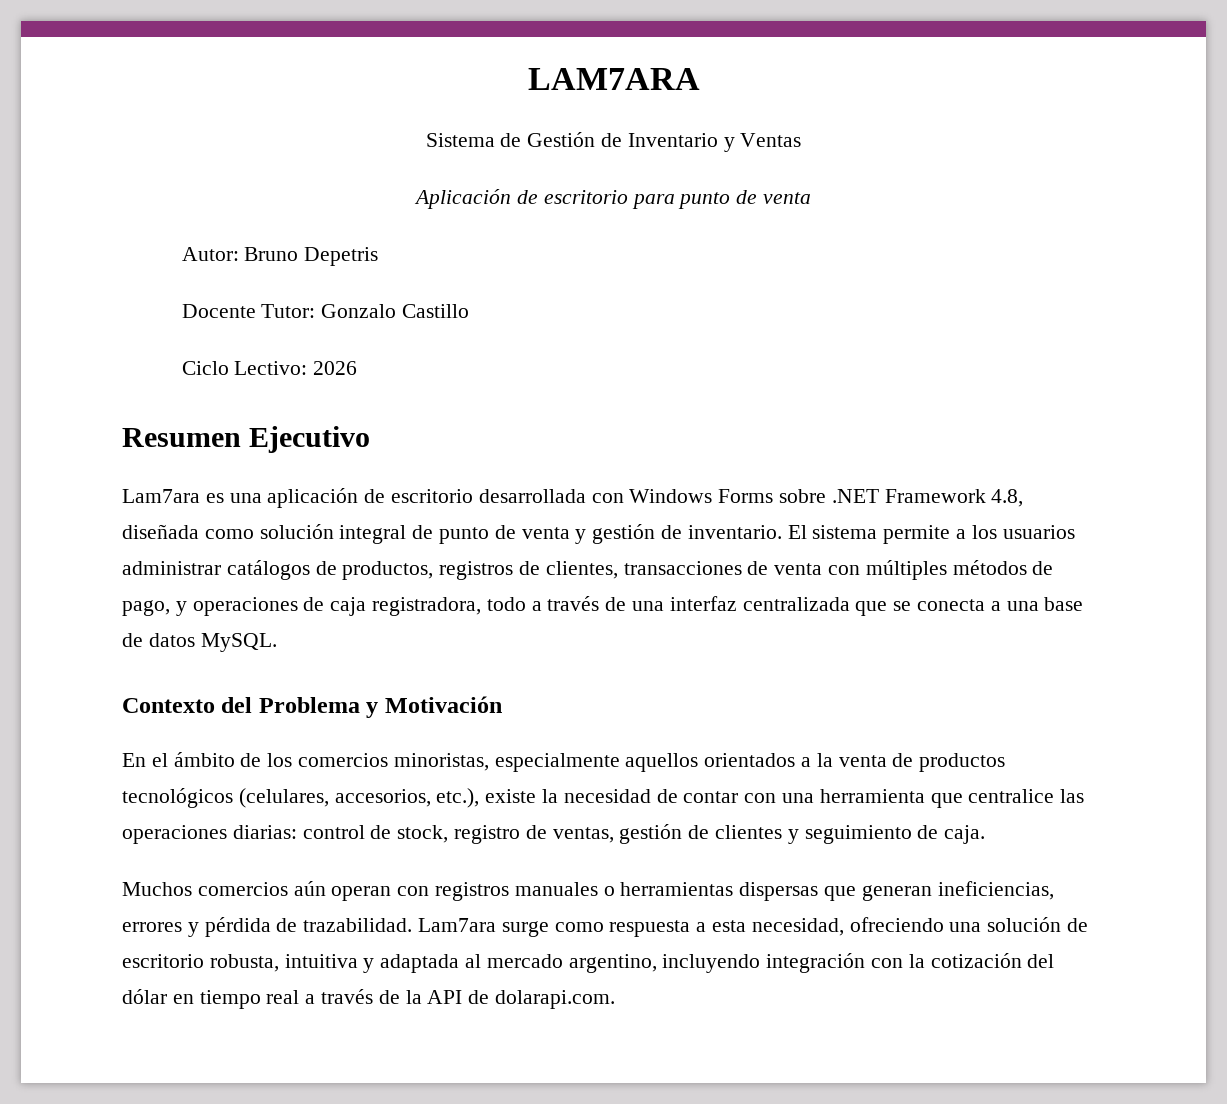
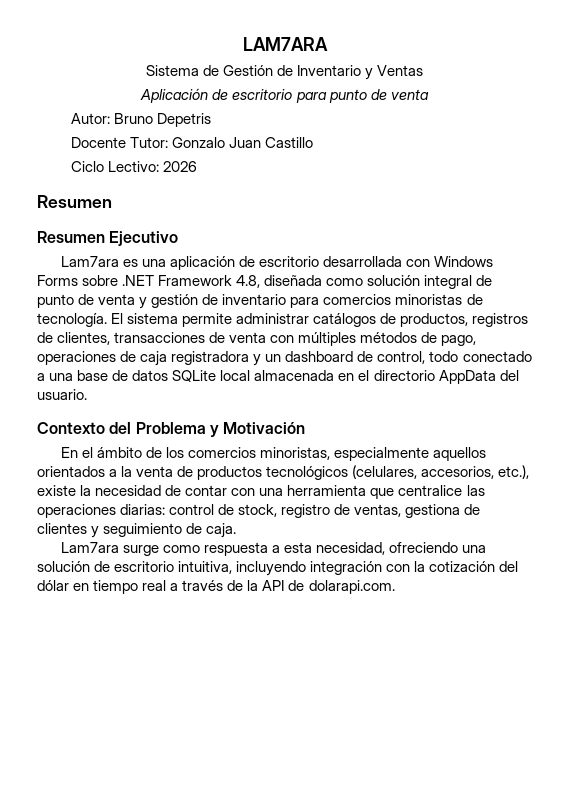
- Docente Tutor: Gonzalo Castillo
+ Docente Tutor: Gonzalo Juan Castillo
  Ciclo Lectivo: 2026
+ Resumen
- Lam7ara es una aplicación de escritorio desarrollada con Windows Forms sobre .NET Framework 4.8, diseñada como solución integral de punto de venta y gestión de inventario. El sistema permite a los usuarios administrar catálogos de productos, registros de clientes, transacciones de venta con múltiples métodos de pago, y operaciones de caja registradora, todo a través de una interfaz centralizada que se conecta a una base de datos MySQL.
+ Lam7ara es una aplicación de escritorio desarrollada con Windows Forms sobre .NET Framework 4.8, diseñada como solución integral de punto de venta y gestión de inventario para comercios minoristas de tecnología. El sistema permite administrar catálogos de productos, registros de clientes, transacciones de venta con múltiples métodos de pago, operaciones de caja registradora y un dashboard de control, todo conectado a una base de datos SQLite local almacenada en el directorio AppData del usuario.
- En el ámbito de los comercios minoristas, especialmente aquellos orientados a la venta de productos tecnológicos (celulares, accesorios, etc.), existe la necesidad de contar con una herramienta que centralice las operaciones diarias: control de stock, registro de ventas, gestión de clientes y seguimiento de caja.
+ En el ámbito de los comercios minoristas, especialmente aquellos orientados a la venta de productos tecnológicos (celulares, accesorios, etc.), existe la necesidad de contar con una herramienta que centralice las operaciones diarias: control de stock, registro de ventas, gestiona de clientes y seguimiento de caja.
- Muchos comercios aún operan con registros manuales o herramientas dispersas que generan ineficiencias, errores y pérdida de trazabilidad. Lam7ara surge como respuesta a esta necesidad, ofreciendo una solución de escritorio robusta, intuitiva y adaptada al mercado argentino, incluyendo integración con la cotización del dólar en tiempo real a través de la API de dolarapi.com.
+ Lam7ara surge como respuesta a esta necesidad, ofreciendo una solución de escritorio intuitiva, incluyendo integración con la cotización del dólar en tiempo real a través de la API de dolarapi.com.

